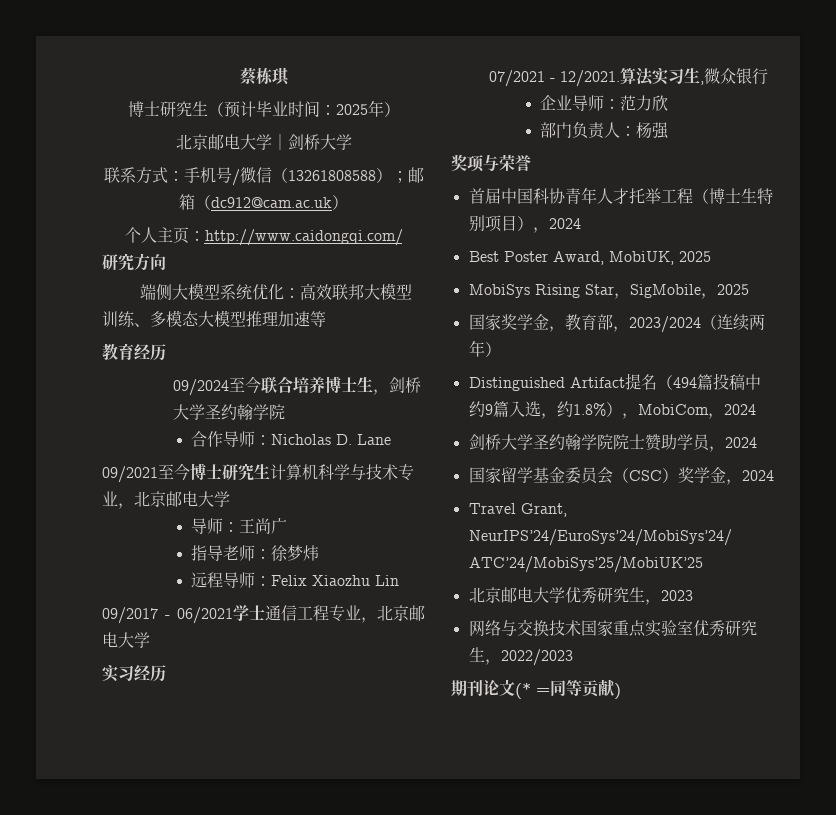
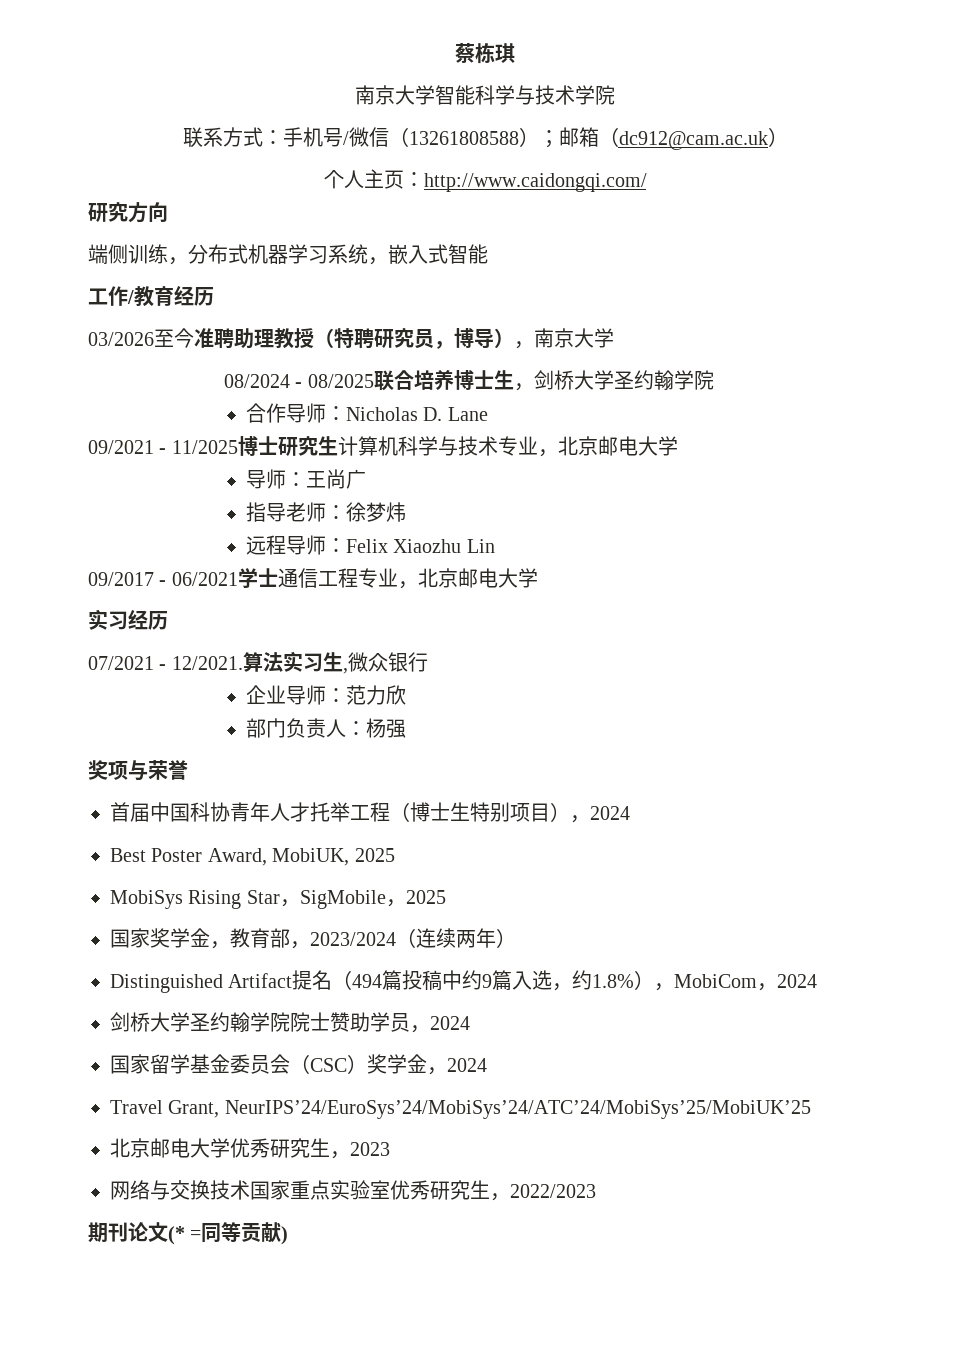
- 博士研究生（预计毕业时间：2025年）
- 北京邮电大学｜剑桥大学
+ 南京大学智能科学与技术学院
- 端侧大模型系统优化：高效联邦大模型训练、多模态大模型推理加速等
- 教育经历
- 09/2024至今联合培养博士生，剑桥大学圣约翰学院
+ 端侧训练，分布式机器学习系统，嵌入式智能
+ 工作/教育经历
+ 03/2026至今准聘助理教授（特聘研究员，博导），南京大学
+ 08/2024 - 08/2025联合培养博士生，剑桥大学圣约翰学院
- 09/2021至今博士研究生计算机科学与技术专业，北京邮电大学
+ 09/2021 - 11/2025博士研究生计算机科学与技术专业，北京邮电大学

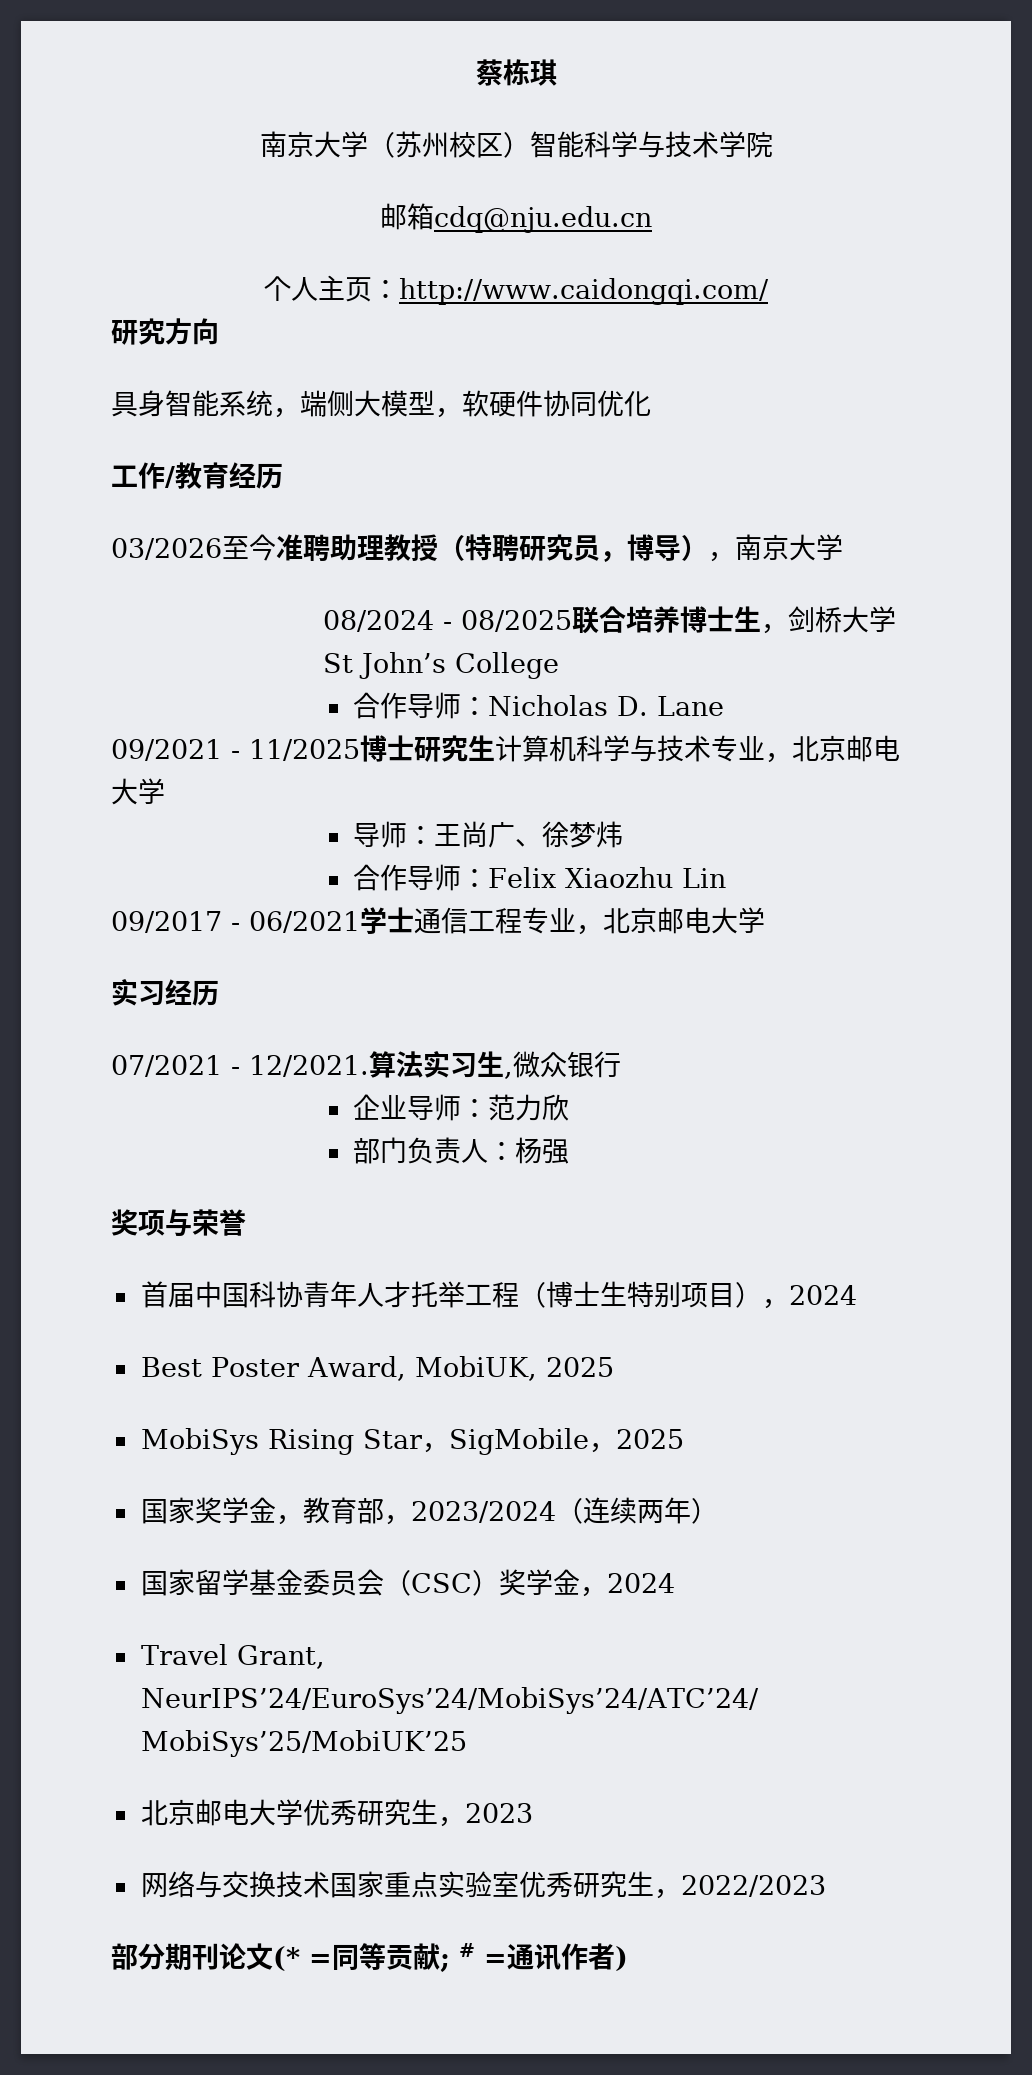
- 南京大学智能科学与技术学院
+ 南京大学（苏州校区）智能科学与技术学院
- 联系方式：手机号/微信（13261808588）；邮箱（dc912@cam.ac.uk）
+ 邮箱cdq@nju.edu.cn
- 端侧训练，分布式机器学习系统，嵌入式智能
+ 具身智能系统，端侧大模型，软硬件协同优化
- 08/2024 - 08/2025联合培养博士生，剑桥大学圣约翰学院
+ 08/2024 - 08/2025联合培养博士生，剑桥大学St John’s College
- 导师：王尚广
- 指导老师：徐梦炜
+ 导师：王尚广、徐梦炜
- 远程导师：Felix Xiaozhu Lin
+ 合作导师：Felix Xiaozhu Lin
- Distinguished Artifact提名（494篇投稿中约9篇入选，约1.8%），MobiCom，2024
- 剑桥大学圣约翰学院院士赞助学员，2024
- 期刊论文(* =同等贡献)
+ 部分期刊论文(* =同等贡献; # =通讯作者)

